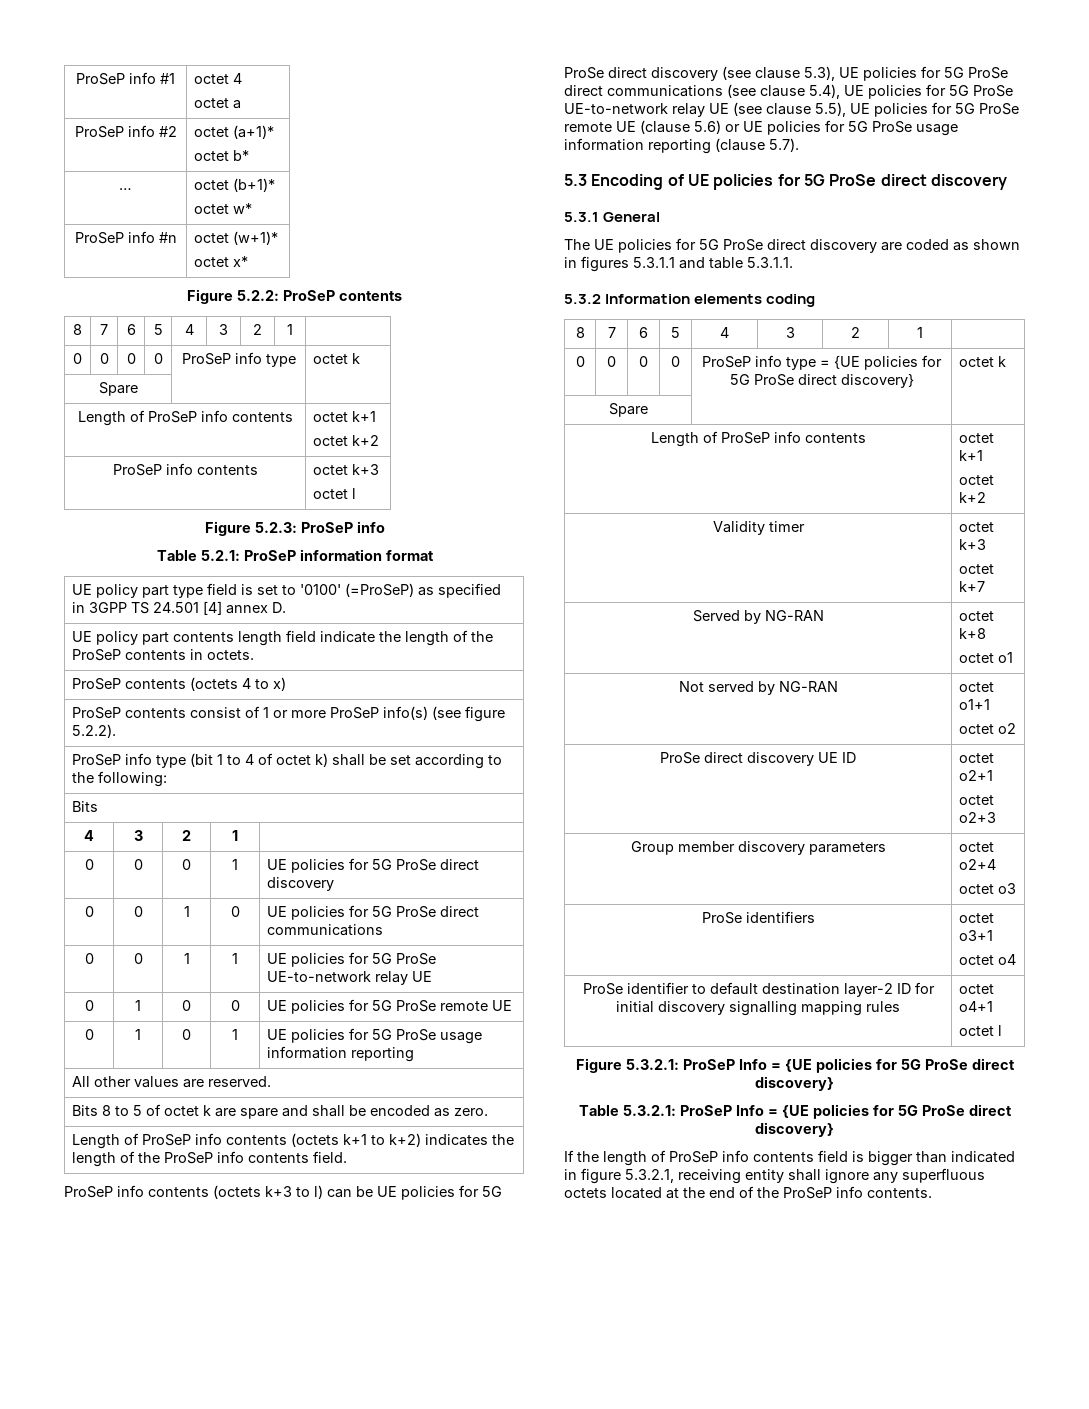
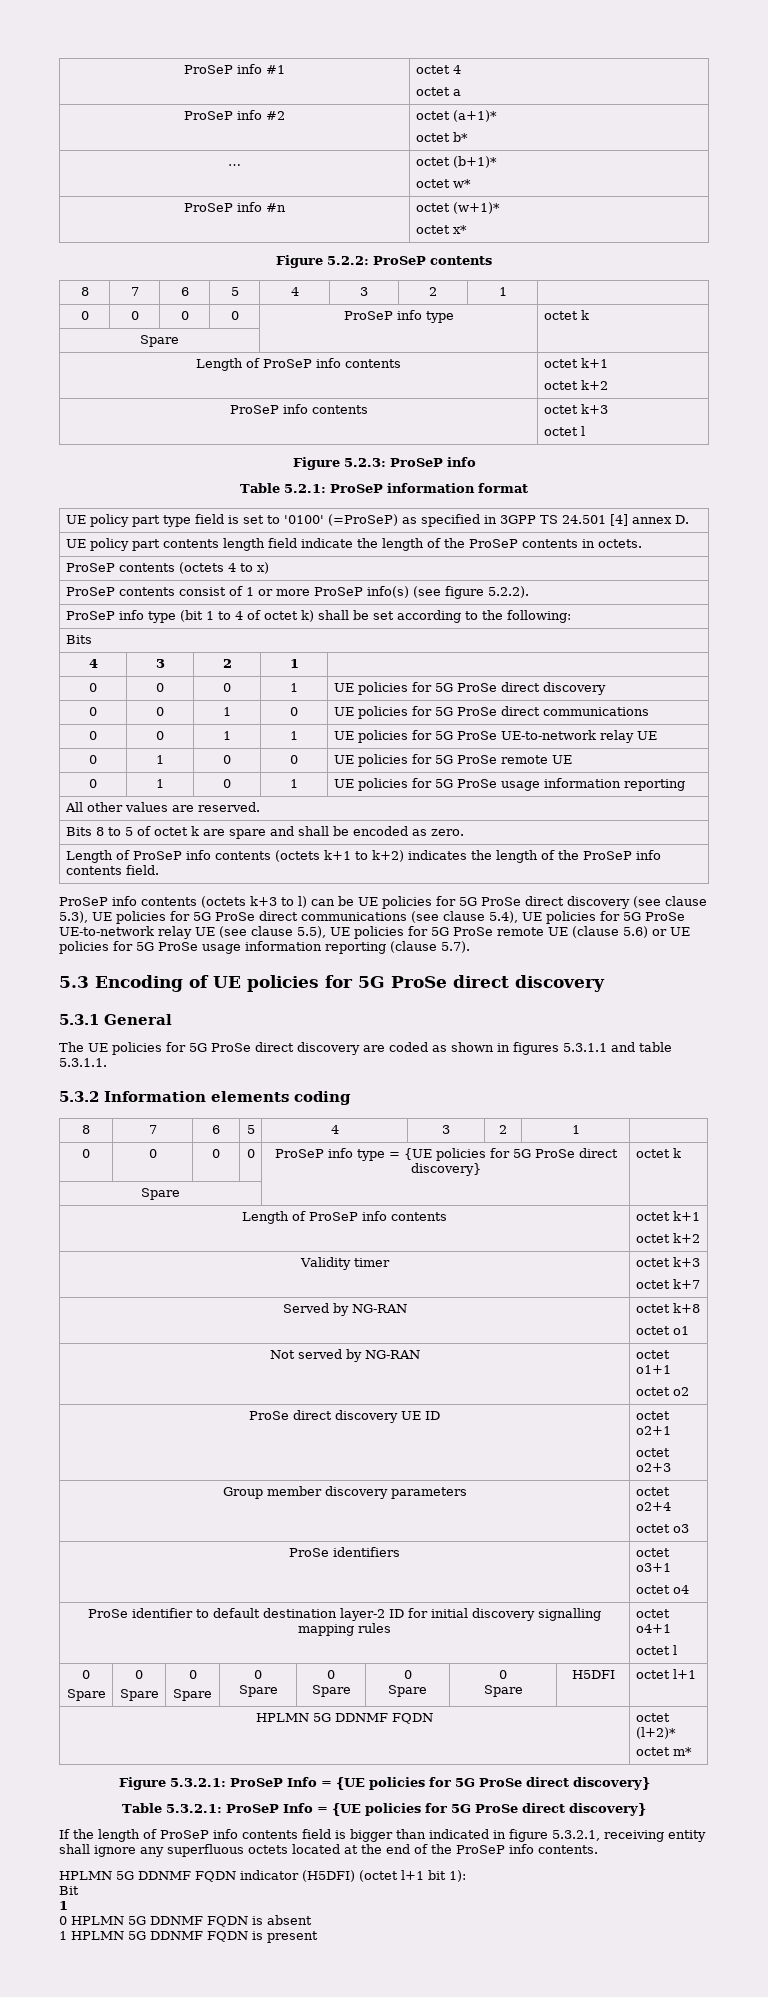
  ProSe identifier to default destination layer-2 ID for initial discovery signalling mapping rules | octet o4+1
  octet l
+ 0
+ Spare | 0
+ Spare | 0
+ Spare | 0
+ Spare | 0
+ Spare | 0
+ Spare | 0
+ Spare | H5DFI | octet l+1
+ HPLMN 5G DDNMF FQDN | octet (l+2)*
+ octet m*
+ HPLMN 5G DDNMF FQDN indicator (H5DFI) (octet l+1 bit 1):
+ Bit
+ 1
+ 0 HPLMN 5G DDNMF FQDN is absent
+ 1 HPLMN 5G DDNMF FQDN is present

